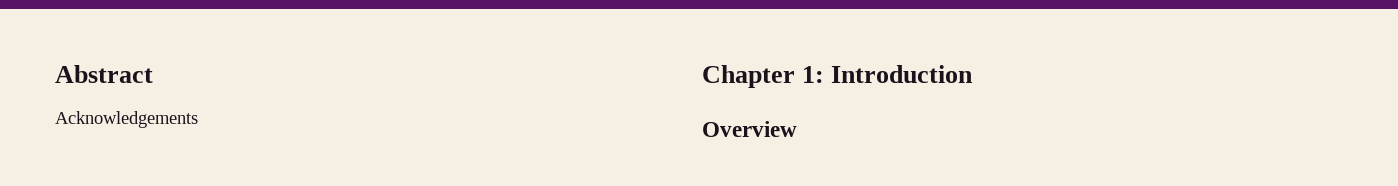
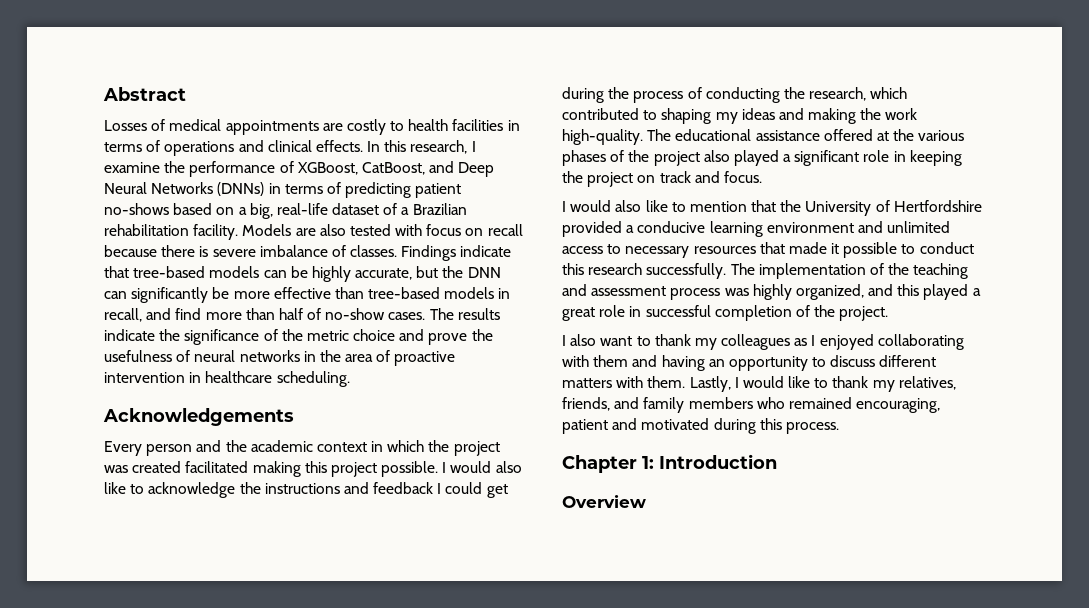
+ Losses of medical appointments are costly to health facilities in terms of operations and clinical effects. In this research, I examine the performance of XGBoost, CatBoost, and Deep Neural Networks (DNNs) in terms of predicting patient no-shows based on a big, real-life dataset of a Brazilian rehabilitation facility. Models are also tested with focus on recall because there is severe imbalance of classes. Findings indicate that tree-based models can be highly accurate, but the DNN can significantly be more effective than tree-based models in recall, and find more than half of no-show cases. The results indicate the significance of the metric choice and prove the usefulness of neural networks in the area of proactive intervention in healthcare scheduling.
  Acknowledgements
+ Every person and the academic context in which the project was created facilitated making this project possible. I would also like to acknowledge the instructions and feedback I could get during the process of conducting the research, which contributed to shaping my ideas and making the work high-quality. The educational assistance offered at the various phases of the project also played a significant role in keeping the project on track and focus.
+ I would also like to mention that the University of Hertfordshire provided a conducive learning environment and unlimited access to necessary resources that made it possible to conduct this research successfully. The implementation of the teaching and assessment process was highly organized, and this played a great role in successful completion of the project.
+ I also want to thank my colleagues as I enjoyed collaborating with them and having an opportunity to discuss different matters with them. Lastly, I would like to thank my relatives, friends, and family members who remained encouraging, patient and motivated during this process.

